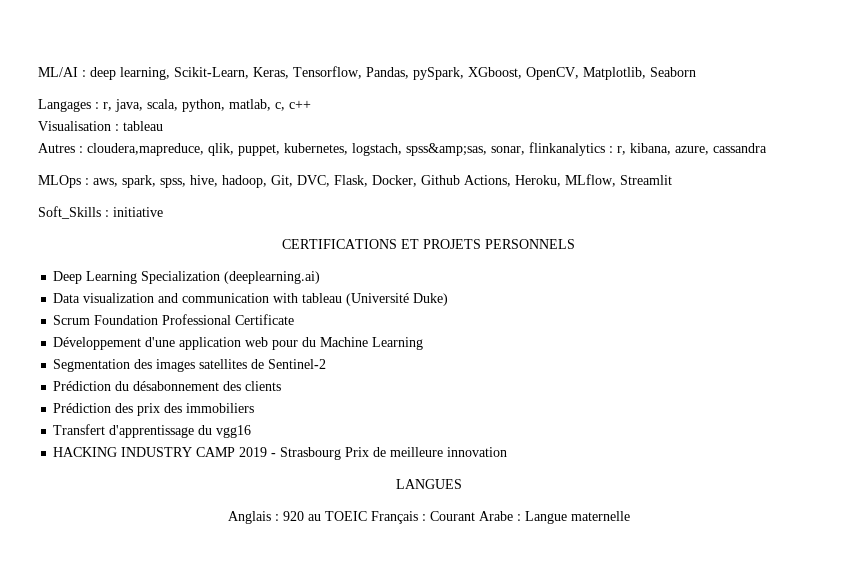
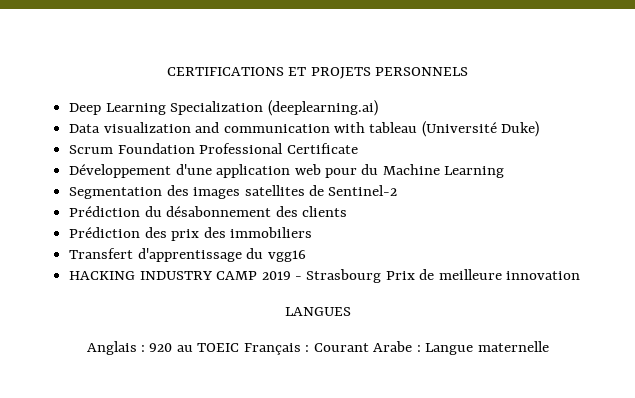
- ML/AI : deep learning, Scikit-Learn, Keras, Tensorflow, Pandas, pySpark, XGboost, OpenCV, Matplotlib, Seaborn
- Langages : r, java, scala, python, matlab, c, c++
- Visualisation : tableau
- Autres : cloudera,mapreduce, qlik, puppet, kubernetes, logstach, spss&amp;sas, sonar, flinkanalytics : r, kibana, azure, cassandra
- MLOps : aws, spark, spss, hive, hadoop, Git, DVC, Flask, Docker, Github Actions, Heroku, MLflow, Streamlit
- Soft_Skills : initiative

